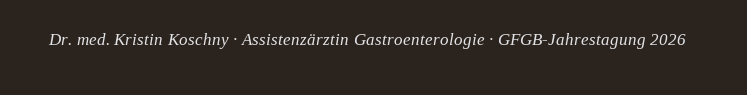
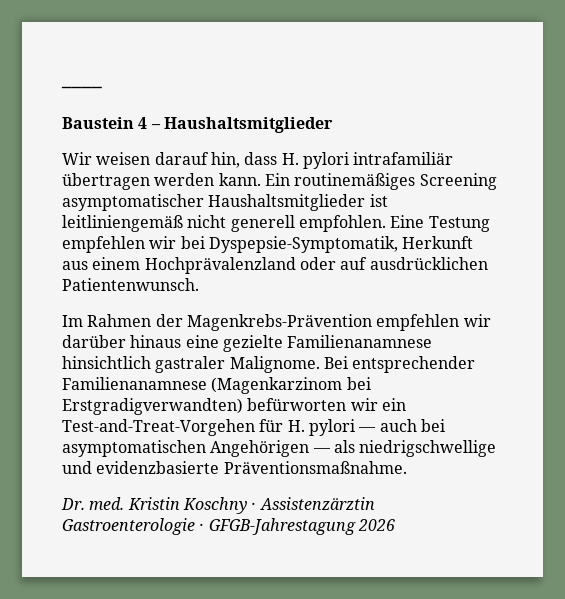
+ ────
+ Baustein 4 – Haushaltsmitglieder
+ Wir weisen darauf hin, dass H. pylori intrafamiliär übertragen werden kann. Ein routinemäßiges Screening asymptomatischer Haushaltsmitglieder ist leitliniengemäß nicht generell empfohlen. Eine Testung empfehlen wir bei Dyspepsie-Symptomatik, Herkunft aus einem Hochprävalenzland oder auf ausdrücklichen Patientenwunsch.
+ Im Rahmen der Magenkrebs-Prävention empfehlen wir darüber hinaus eine gezielte Familienanamnese hinsichtlich gastraler Malignome. Bei entsprechender Familienanamnese (Magenkarzinom bei Erstgradigverwandten) befürworten wir ein Test-and-Treat-Vorgehen für H. pylori — auch bei asymptomatischen Angehörigen — als niedrigschwellige und evidenzbasierte Präventionsmaßnahme.

